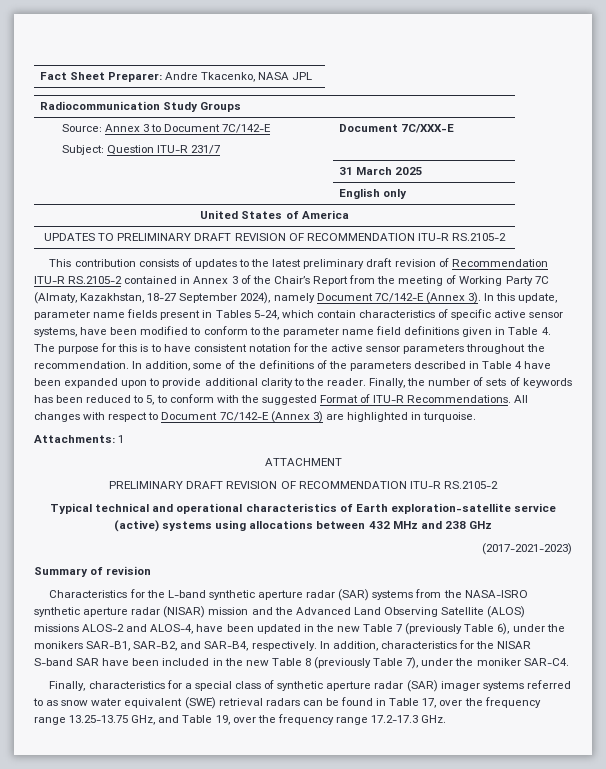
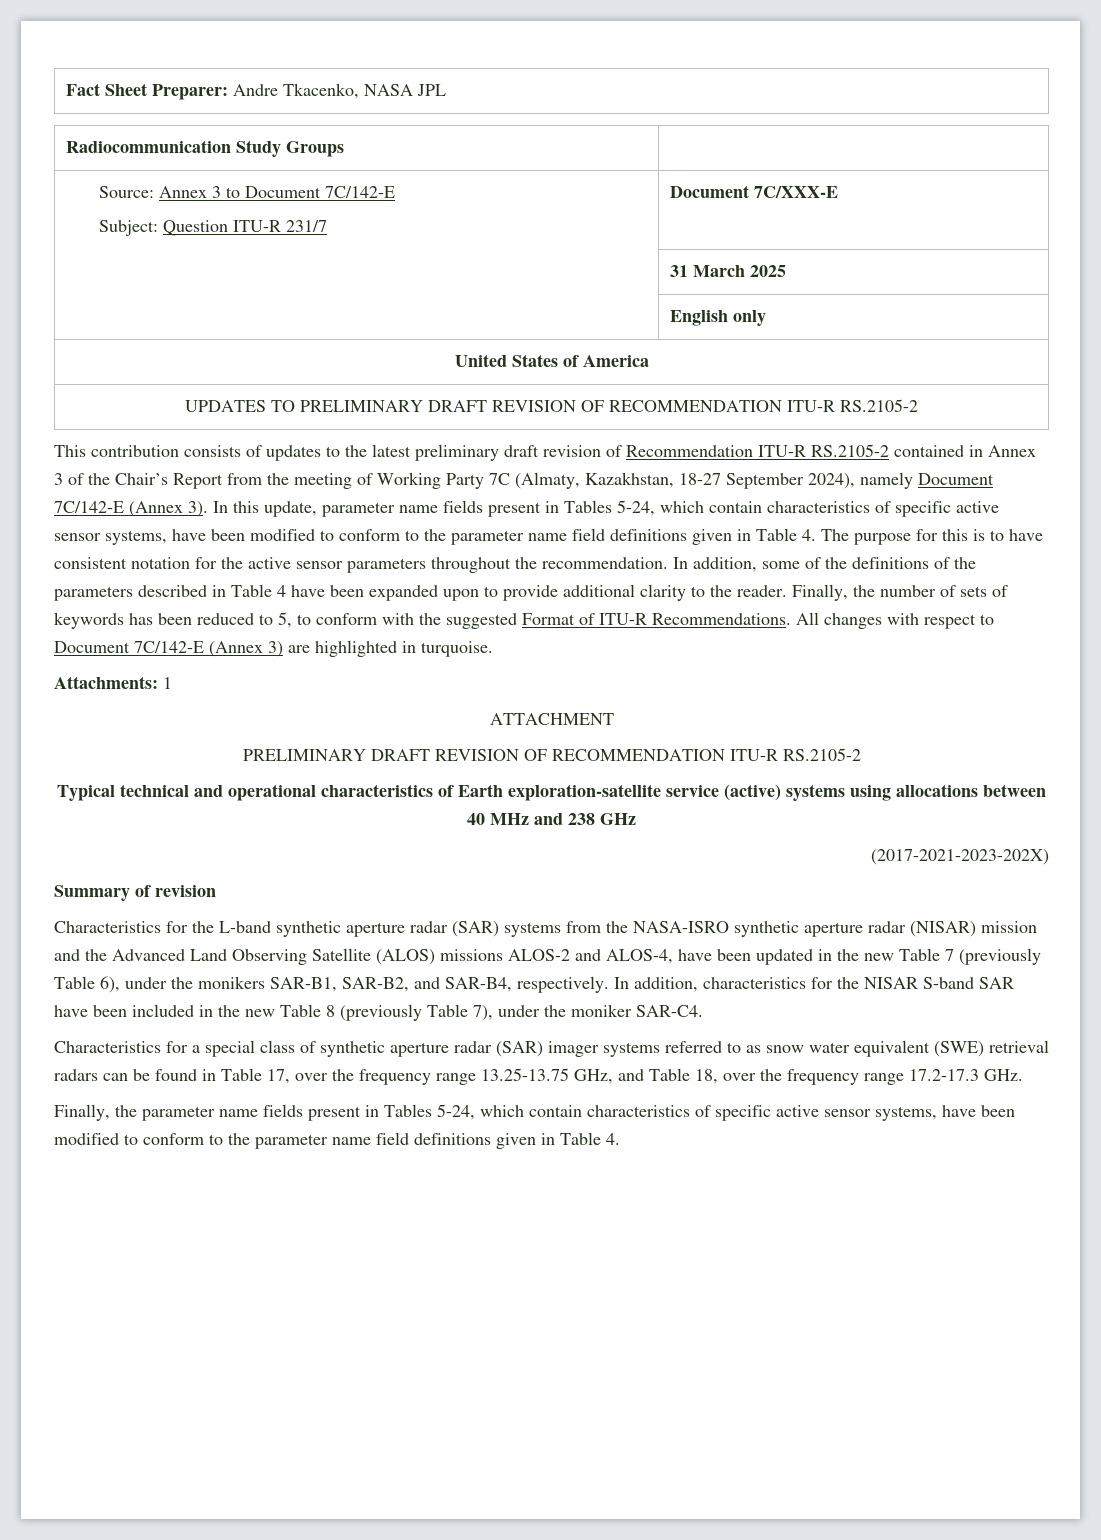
- Typical technical and operational characteristics of Earth exploration-satellite service (active) systems using allocations between 432 MHz and 238 GHz
+ Typical technical and operational characteristics of Earth exploration-satellite service (active) systems using allocations between 40 MHz and 238 GHz
- (2017-2021-2023)
+ (2017-2021-2023-202X)
- Finally, characteristics for a special class of synthetic aperture radar (SAR) imager systems referred to as snow water equivalent (SWE) retrieval radars can be found in Table 17, over the frequency range 13.25-13.75 GHz, and Table 19, over the frequency range 17.2-17.3 GHz.
+ Characteristics for a special class of synthetic aperture radar (SAR) imager systems referred to as snow water equivalent (SWE) retrieval radars can be found in Table 17, over the frequency range 13.25-13.75 GHz, and Table 18, over the frequency range 17.2-17.3 GHz.
+ Finally, the parameter name fields present in Tables 5-24, which contain characteristics of specific active sensor systems, have been modified to conform to the parameter name field definitions given in Table 4.

